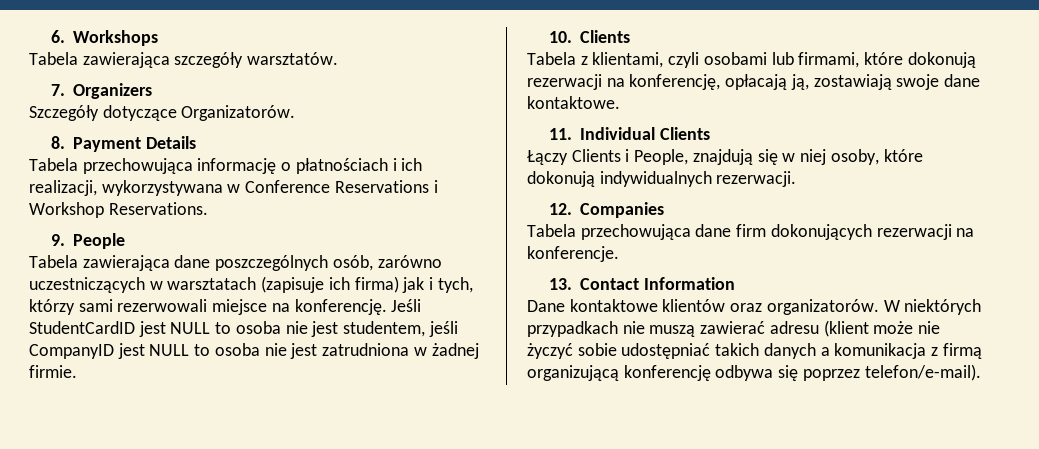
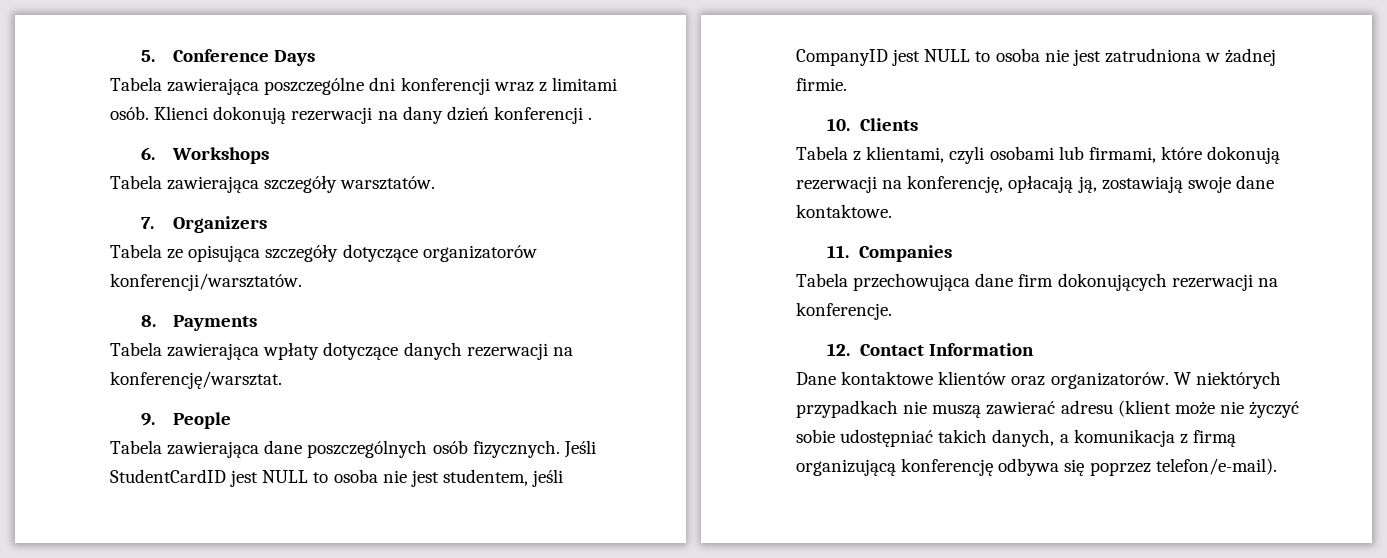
+ 5. Conference Days
+ Tabela zawierająca poszczególne dni konferencji wraz z limitami osób. Klienci dokonują rezerwacji na dany dzień konferencji .
- Szczegóły dotyczące Organizatorów.
+ Tabela ze opisująca szczegóły dotyczące organizatorów konferencji/warsztatów.
- 8. Payment Details
- Tabela przechowująca informację o płatnościach i ich realizacji, wykorzystywana w Conference Reservations i Workshop Reservations.
+ 8. Payments
+ Tabela zawierająca wpłaty dotyczące danych rezerwacji na konferencję/warsztat.
- Tabela zawierająca dane poszczególnych osób, zarówno uczestniczących w warsztatach (zapisuje ich firma) jak i tych, którzy sami rezerwowali miejsce na konferencję.
+ Tabela zawierająca dane poszczególnych osób fizycznych.
- 11. Individual Clients
- Łączy Clients i People, znajdują się w niej osoby, które dokonują indywidualnych rezerwacji.
- 12. Companies
+ 11. Companies
- 13. Contact Information
+ 12. Contact Information
- W niektórych przypadkach nie muszą zawierać adresu (klient może nie życzyć sobie udostępniać takich danych a komunikacja z firmą organizującą konferencję odbywa się poprzez telefon/e-mail).
+ W niektórych przypadkach nie muszą zawierać adresu (klient może nie życzyć sobie udostępniać takich danych, a komunikacja z firmą organizującą konferencję odbywa się poprzez telefon/e-mail).

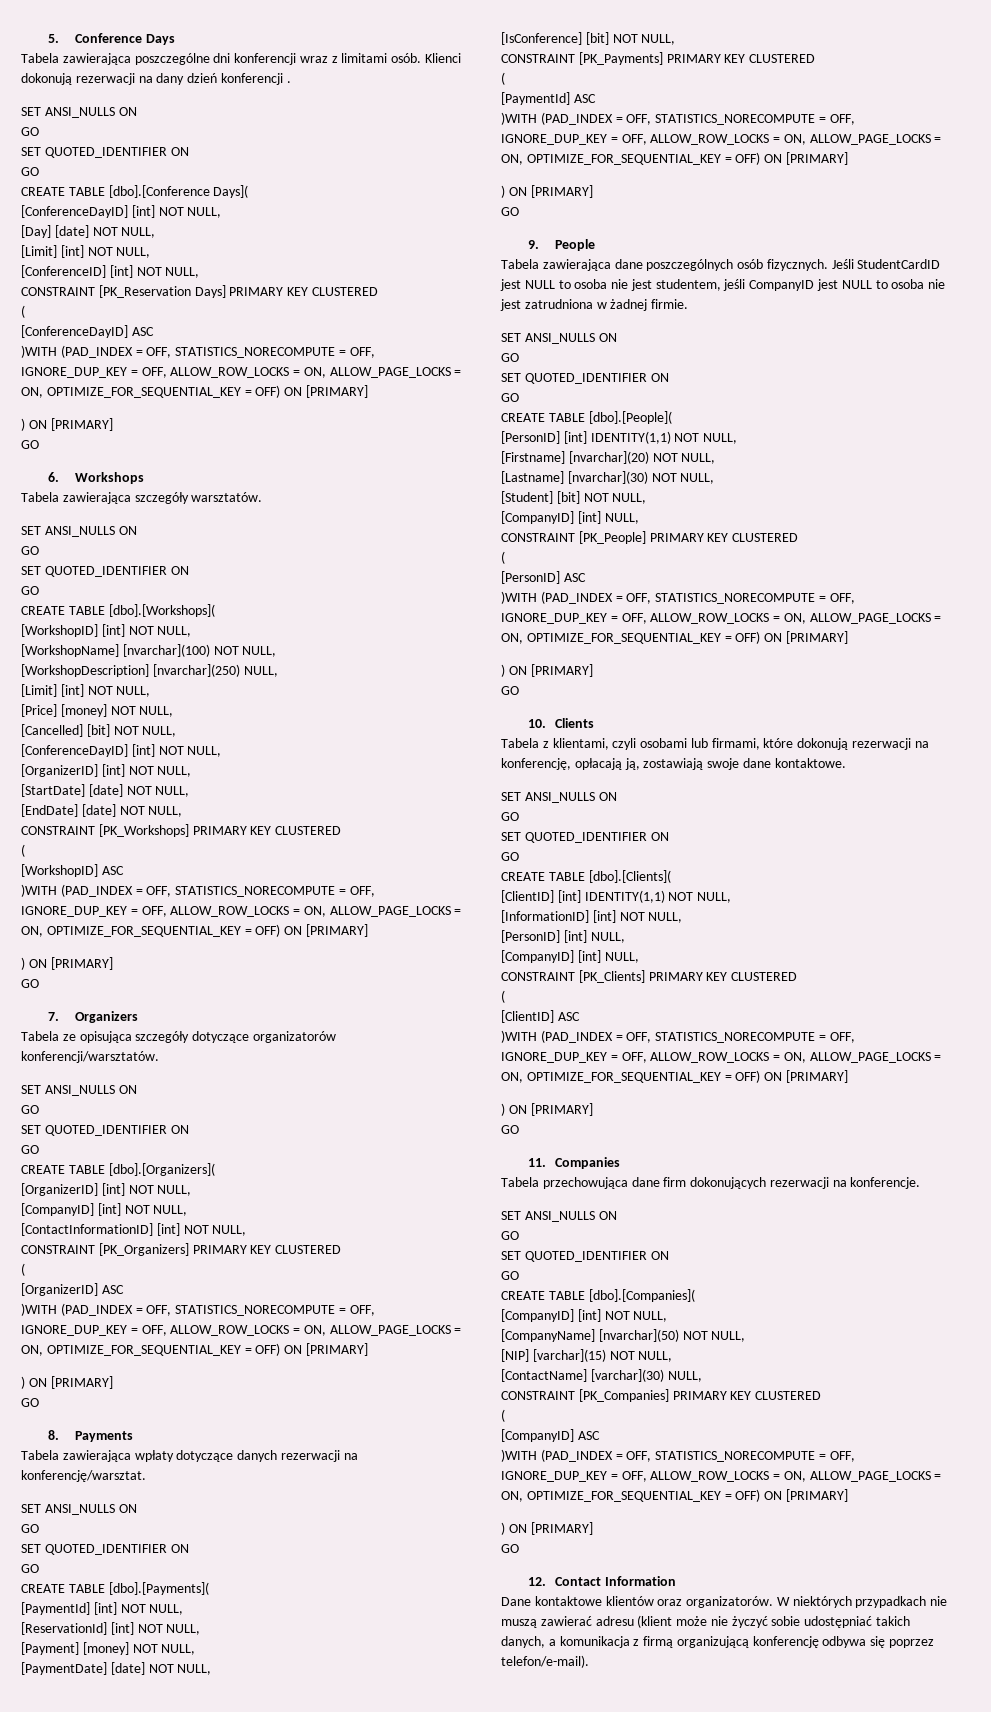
  Klienci dokonują rezerwacji na dany dzień konferencji .
+ SET ANSI_NULLS ON
+ GO
+ SET QUOTED_IDENTIFIER ON
+ GO
+ CREATE TABLE [dbo].[Conference Days](
+ [ConferenceDayID] [int] NOT NULL,
+ [Day] [date] NOT NULL,
+ [Limit] [int] NOT NULL,
+ [ConferenceID] [int] NOT NULL,
+ CONSTRAINT [PK_Reservation Days] PRIMARY KEY CLUSTERED
+ (
+ [ConferenceDayID] ASC
+ )WITH (PAD_INDEX = OFF, STATISTICS_NORECOMPUTE = OFF, IGNORE_DUP_KEY = OFF, ALLOW_ROW_LOCKS = ON, ALLOW_PAGE_LOCKS = ON, OPTIMIZE_FOR_SEQUENTIAL_KEY = OFF) ON [PRIMARY]
+ ) ON [PRIMARY]
+ GO
  Tabela zawierająca szczegóły warsztatów.
+ SET ANSI_NULLS ON
+ GO
+ SET QUOTED_IDENTIFIER ON
+ GO
+ CREATE TABLE [dbo].[Workshops](
+ [WorkshopID] [int] NOT NULL,
+ [WorkshopName] [nvarchar](100) NOT NULL,
+ [WorkshopDescription] [nvarchar](250) NULL,
+ [Limit] [int] NOT NULL,
+ [Price] [money] NOT NULL,
+ [Cancelled] [bit] NOT NULL,
+ [ConferenceDayID] [int] NOT NULL,
+ [OrganizerID] [int] NOT NULL,
+ [StartDate] [date] NOT NULL,
+ [EndDate] [date] NOT NULL,
+ CONSTRAINT [PK_Workshops] PRIMARY KEY CLUSTERED
+ (
+ [WorkshopID] ASC
+ )WITH (PAD_INDEX = OFF, STATISTICS_NORECOMPUTE = OFF, IGNORE_DUP_KEY = OFF, ALLOW_ROW_LOCKS = ON, ALLOW_PAGE_LOCKS = ON, OPTIMIZE_FOR_SEQUENTIAL_KEY = OFF) ON [PRIMARY]
+ ) ON [PRIMARY]
+ GO
  Tabela ze opisująca szczegóły dotyczące organizatorów konferencji/warsztatów.
+ SET ANSI_NULLS ON
+ GO
+ SET QUOTED_IDENTIFIER ON
+ GO
+ CREATE TABLE [dbo].[Organizers](
+ [OrganizerID] [int] NOT NULL,
+ [CompanyID] [int] NOT NULL,
+ [ContactInformationID] [int] NOT NULL,
+ CONSTRAINT [PK_Organizers] PRIMARY KEY CLUSTERED
+ (
+ [OrganizerID] ASC
+ )WITH (PAD_INDEX = OFF, STATISTICS_NORECOMPUTE = OFF, IGNORE_DUP_KEY = OFF, ALLOW_ROW_LOCKS = ON, ALLOW_PAGE_LOCKS = ON, OPTIMIZE_FOR_SEQUENTIAL_KEY = OFF) ON [PRIMARY]
+ ) ON [PRIMARY]
+ GO
  Tabela zawierająca wpłaty dotyczące danych rezerwacji na konferencję/warsztat.
+ SET ANSI_NULLS ON
+ GO
+ SET QUOTED_IDENTIFIER ON
+ GO
+ CREATE TABLE [dbo].[Payments](
+ [PaymentId] [int] NOT NULL,
+ [ReservationId] [int] NOT NULL,
+ [Payment] [money] NOT NULL,
+ [PaymentDate] [date] NOT NULL,
+ [IsConference] [bit] NOT NULL,
+ CONSTRAINT [PK_Payments] PRIMARY KEY CLUSTERED
+ (
+ [PaymentId] ASC
+ )WITH (PAD_INDEX = OFF, STATISTICS_NORECOMPUTE = OFF, IGNORE_DUP_KEY = OFF, ALLOW_ROW_LOCKS = ON, ALLOW_PAGE_LOCKS = ON, OPTIMIZE_FOR_SEQUENTIAL_KEY = OFF) ON [PRIMARY]
+ ) ON [PRIMARY]
+ GO
  Jeśli StudentCardID jest NULL to osoba nie jest studentem, jeśli CompanyID jest NULL to osoba nie jest zatrudniona w żadnej firmie.
+ SET ANSI_NULLS ON
+ GO
+ SET QUOTED_IDENTIFIER ON
+ GO
+ CREATE TABLE [dbo].[People](
+ [PersonID] [int] IDENTITY(1,1) NOT NULL,
+ [Firstname] [nvarchar](20) NOT NULL,
+ [Lastname] [nvarchar](30) NOT NULL,
+ [Student] [bit] NOT NULL,
+ [CompanyID] [int] NULL,
+ CONSTRAINT [PK_People] PRIMARY KEY CLUSTERED
+ (
+ [PersonID] ASC
+ )WITH (PAD_INDEX = OFF, STATISTICS_NORECOMPUTE = OFF, IGNORE_DUP_KEY = OFF, ALLOW_ROW_LOCKS = ON, ALLOW_PAGE_LOCKS = ON, OPTIMIZE_FOR_SEQUENTIAL_KEY = OFF) ON [PRIMARY]
+ ) ON [PRIMARY]
+ GO
  Tabela z klientami, czyli osobami lub firmami, które dokonują rezerwacji na konferencję, opłacają ją, zostawiają swoje dane kontaktowe.
+ SET ANSI_NULLS ON
+ GO
+ SET QUOTED_IDENTIFIER ON
+ GO
+ CREATE TABLE [dbo].[Clients](
+ [ClientID] [int] IDENTITY(1,1) NOT NULL,
+ [InformationID] [int] NOT NULL,
+ [PersonID] [int] NULL,
+ [CompanyID] [int] NULL,
+ CONSTRAINT [PK_Clients] PRIMARY KEY CLUSTERED
+ (
+ [ClientID] ASC
+ )WITH (PAD_INDEX = OFF, STATISTICS_NORECOMPUTE = OFF, IGNORE_DUP_KEY = OFF, ALLOW_ROW_LOCKS = ON, ALLOW_PAGE_LOCKS = ON, OPTIMIZE_FOR_SEQUENTIAL_KEY = OFF) ON [PRIMARY]
+ ) ON [PRIMARY]
+ GO
  Tabela przechowująca dane firm dokonujących rezerwacji na konferencje.
+ SET ANSI_NULLS ON
+ GO
+ SET QUOTED_IDENTIFIER ON
+ GO
+ CREATE TABLE [dbo].[Companies](
+ [CompanyID] [int] NOT NULL,
+ [CompanyName] [nvarchar](50) NOT NULL,
+ [NIP] [varchar](15) NOT NULL,
+ [ContactName] [varchar](30) NULL,
+ CONSTRAINT [PK_Companies] PRIMARY KEY CLUSTERED
+ (
+ [CompanyID] ASC
+ )WITH (PAD_INDEX = OFF, STATISTICS_NORECOMPUTE = OFF, IGNORE_DUP_KEY = OFF, ALLOW_ROW_LOCKS = ON, ALLOW_PAGE_LOCKS = ON, OPTIMIZE_FOR_SEQUENTIAL_KEY = OFF) ON [PRIMARY]
+ ) ON [PRIMARY]
+ GO

